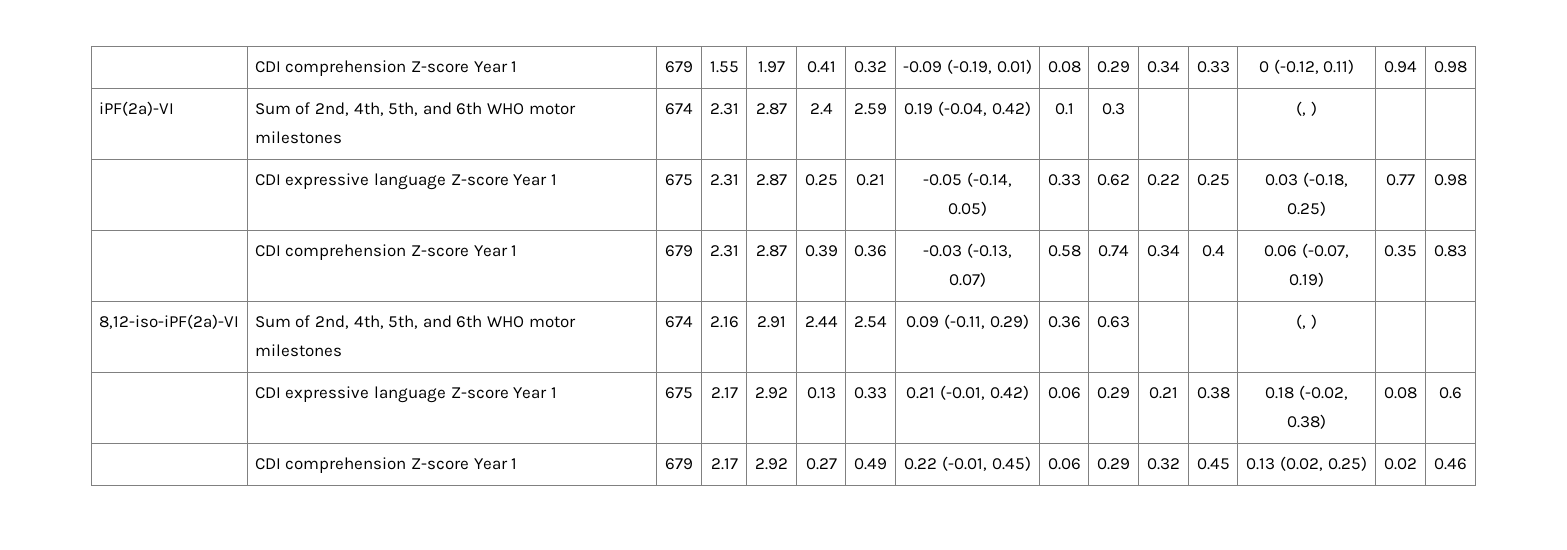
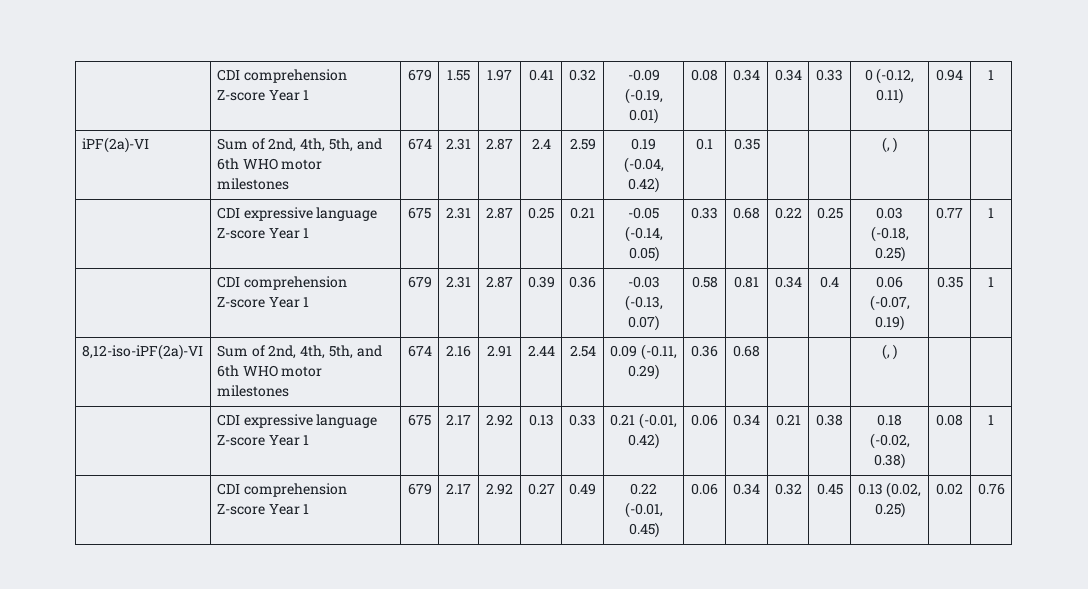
- | CDI comprehension Z-score Year 1 | 679 | 1.55 | 1.97 | 0.41 | 0.32 | -0.09 (-0.19, 0.01) | 0.08 | 0.29 | 0.34 | 0.33 | 0 (-0.12, 0.11) | 0.94 | 0.98
+ | CDI comprehension Z-score Year 1 | 679 | 1.55 | 1.97 | 0.41 | 0.32 | -0.09 (-0.19, 0.01) | 0.08 | 0.34 | 0.34 | 0.33 | 0 (-0.12, 0.11) | 0.94 | 1
- iPF(2a)-VI | Sum of 2nd, 4th, 5th, and 6th WHO motor milestones | 674 | 2.31 | 2.87 | 2.4 | 2.59 | 0.19 (-0.04, 0.42) | 0.1 | 0.3 | | | (, ) | |
+ iPF(2a)-VI | Sum of 2nd, 4th, 5th, and 6th WHO motor milestones | 674 | 2.31 | 2.87 | 2.4 | 2.59 | 0.19 (-0.04, 0.42) | 0.1 | 0.35 | | | (, ) | |
- | CDI expressive language Z-score Year 1 | 675 | 2.31 | 2.87 | 0.25 | 0.21 | -0.05 (-0.14, 0.05) | 0.33 | 0.62 | 0.22 | 0.25 | 0.03 (-0.18, 0.25) | 0.77 | 0.98
+ | CDI expressive language Z-score Year 1 | 675 | 2.31 | 2.87 | 0.25 | 0.21 | -0.05 (-0.14, 0.05) | 0.33 | 0.68 | 0.22 | 0.25 | 0.03 (-0.18, 0.25) | 0.77 | 1
- | CDI comprehension Z-score Year 1 | 679 | 2.31 | 2.87 | 0.39 | 0.36 | -0.03 (-0.13, 0.07) | 0.58 | 0.74 | 0.34 | 0.4 | 0.06 (-0.07, 0.19) | 0.35 | 0.83
+ | CDI comprehension Z-score Year 1 | 679 | 2.31 | 2.87 | 0.39 | 0.36 | -0.03 (-0.13, 0.07) | 0.58 | 0.81 | 0.34 | 0.4 | 0.06 (-0.07, 0.19) | 0.35 | 1
- 8,12-iso-iPF(2a)-VI | Sum of 2nd, 4th, 5th, and 6th WHO motor milestones | 674 | 2.16 | 2.91 | 2.44 | 2.54 | 0.09 (-0.11, 0.29) | 0.36 | 0.63 | | | (, ) | |
+ 8,12-iso-iPF(2a)-VI | Sum of 2nd, 4th, 5th, and 6th WHO motor milestones | 674 | 2.16 | 2.91 | 2.44 | 2.54 | 0.09 (-0.11, 0.29) | 0.36 | 0.68 | | | (, ) | |
- | CDI expressive language Z-score Year 1 | 675 | 2.17 | 2.92 | 0.13 | 0.33 | 0.21 (-0.01, 0.42) | 0.06 | 0.29 | 0.21 | 0.38 | 0.18 (-0.02, 0.38) | 0.08 | 0.6
+ | CDI expressive language Z-score Year 1 | 675 | 2.17 | 2.92 | 0.13 | 0.33 | 0.21 (-0.01, 0.42) | 0.06 | 0.34 | 0.21 | 0.38 | 0.18 (-0.02, 0.38) | 0.08 | 1
- | CDI comprehension Z-score Year 1 | 679 | 2.17 | 2.92 | 0.27 | 0.49 | 0.22 (-0.01, 0.45) | 0.06 | 0.29 | 0.32 | 0.45 | 0.13 (0.02, 0.25) | 0.02 | 0.46
+ | CDI comprehension Z-score Year 1 | 679 | 2.17 | 2.92 | 0.27 | 0.49 | 0.22 (-0.01, 0.45) | 0.06 | 0.34 | 0.32 | 0.45 | 0.13 (0.02, 0.25) | 0.02 | 0.76

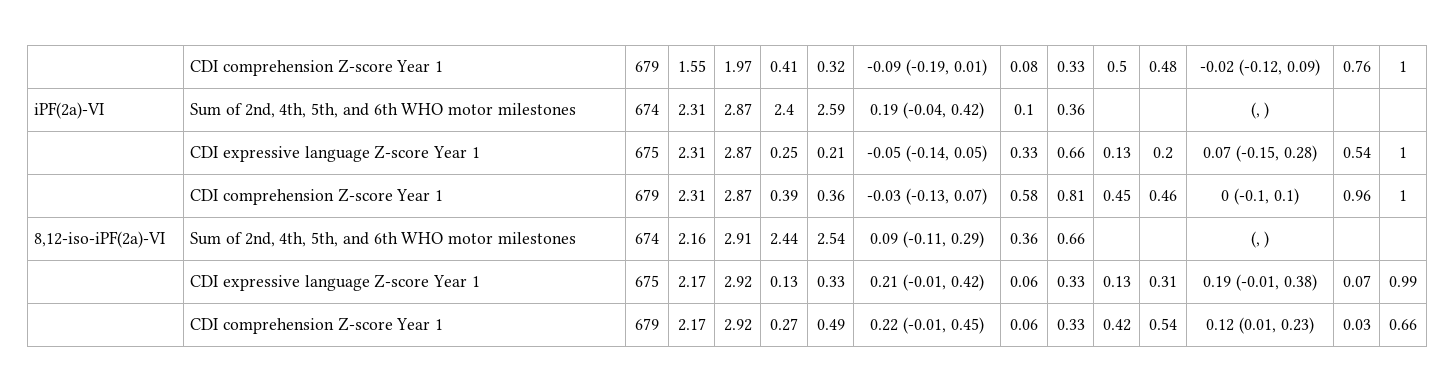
- | CDI comprehension Z-score Year 1 | 679 | 1.55 | 1.97 | 0.41 | 0.32 | -0.09 (-0.19, 0.01) | 0.08 | 0.34 | 0.34 | 0.33 | 0 (-0.12, 0.11) | 0.94 | 1
+ | CDI comprehension Z-score Year 1 | 679 | 1.55 | 1.97 | 0.41 | 0.32 | -0.09 (-0.19, 0.01) | 0.08 | 0.33 | 0.5 | 0.48 | -0.02 (-0.12, 0.09) | 0.76 | 1
- iPF(2a)-VI | Sum of 2nd, 4th, 5th, and 6th WHO motor milestones | 674 | 2.31 | 2.87 | 2.4 | 2.59 | 0.19 (-0.04, 0.42) | 0.1 | 0.35 | | | (, ) | |
+ iPF(2a)-VI | Sum of 2nd, 4th, 5th, and 6th WHO motor milestones | 674 | 2.31 | 2.87 | 2.4 | 2.59 | 0.19 (-0.04, 0.42) | 0.1 | 0.36 | | | (, ) | |
- | CDI expressive language Z-score Year 1 | 675 | 2.31 | 2.87 | 0.25 | 0.21 | -0.05 (-0.14, 0.05) | 0.33 | 0.68 | 0.22 | 0.25 | 0.03 (-0.18, 0.25) | 0.77 | 1
+ | CDI expressive language Z-score Year 1 | 675 | 2.31 | 2.87 | 0.25 | 0.21 | -0.05 (-0.14, 0.05) | 0.33 | 0.66 | 0.13 | 0.2 | 0.07 (-0.15, 0.28) | 0.54 | 1
- | CDI comprehension Z-score Year 1 | 679 | 2.31 | 2.87 | 0.39 | 0.36 | -0.03 (-0.13, 0.07) | 0.58 | 0.81 | 0.34 | 0.4 | 0.06 (-0.07, 0.19) | 0.35 | 1
+ | CDI comprehension Z-score Year 1 | 679 | 2.31 | 2.87 | 0.39 | 0.36 | -0.03 (-0.13, 0.07) | 0.58 | 0.81 | 0.45 | 0.46 | 0 (-0.1, 0.1) | 0.96 | 1
- 8,12-iso-iPF(2a)-VI | Sum of 2nd, 4th, 5th, and 6th WHO motor milestones | 674 | 2.16 | 2.91 | 2.44 | 2.54 | 0.09 (-0.11, 0.29) | 0.36 | 0.68 | | | (, ) | |
+ 8,12-iso-iPF(2a)-VI | Sum of 2nd, 4th, 5th, and 6th WHO motor milestones | 674 | 2.16 | 2.91 | 2.44 | 2.54 | 0.09 (-0.11, 0.29) | 0.36 | 0.66 | | | (, ) | |
- | CDI expressive language Z-score Year 1 | 675 | 2.17 | 2.92 | 0.13 | 0.33 | 0.21 (-0.01, 0.42) | 0.06 | 0.34 | 0.21 | 0.38 | 0.18 (-0.02, 0.38) | 0.08 | 1
+ | CDI expressive language Z-score Year 1 | 675 | 2.17 | 2.92 | 0.13 | 0.33 | 0.21 (-0.01, 0.42) | 0.06 | 0.33 | 0.13 | 0.31 | 0.19 (-0.01, 0.38) | 0.07 | 0.99
- | CDI comprehension Z-score Year 1 | 679 | 2.17 | 2.92 | 0.27 | 0.49 | 0.22 (-0.01, 0.45) | 0.06 | 0.34 | 0.32 | 0.45 | 0.13 (0.02, 0.25) | 0.02 | 0.76
+ | CDI comprehension Z-score Year 1 | 679 | 2.17 | 2.92 | 0.27 | 0.49 | 0.22 (-0.01, 0.45) | 0.06 | 0.33 | 0.42 | 0.54 | 0.12 (0.01, 0.23) | 0.03 | 0.66

